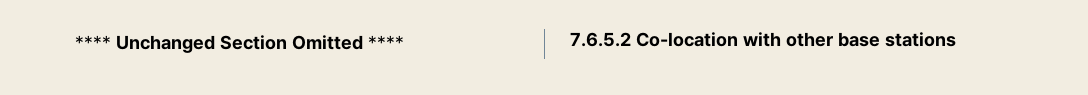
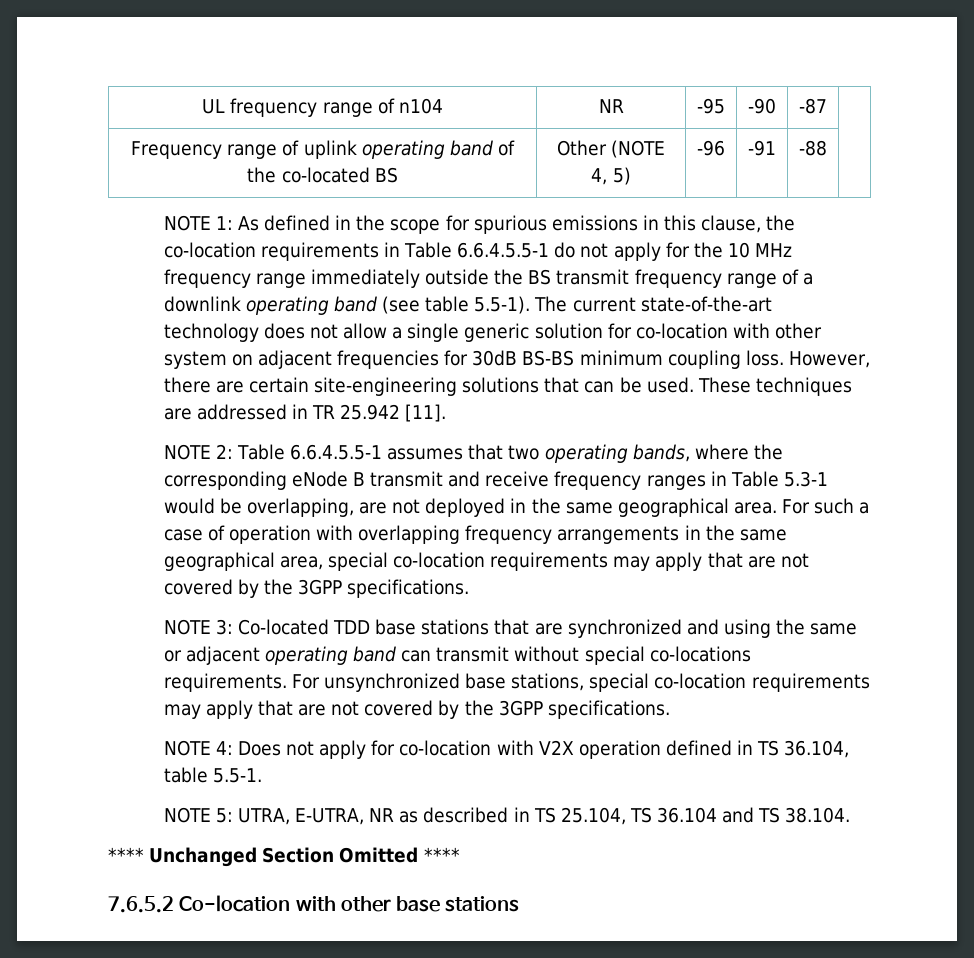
+ UL frequency range of n104 | NR | -95 | -90 | -87 |
+ Frequency range of uplink operating band of the co-located BS | Other (NOTE 4, 5) | -96 | -91 | -88 |
+ NOTE 1: As defined in the scope for spurious emissions in this clause, the co-location requirements in Table 6.6.4.5.5-1 do not apply for the 10 MHz frequency range immediately outside the BS transmit frequency range of a downlink operating band (see table 5.5-1). The current state-of-the-art technology does not allow a single generic solution for co-location with other system on adjacent frequencies for 30dB BS-BS minimum coupling loss. However, there are certain site-engineering solutions that can be used. These techniques are addressed in TR 25.942 [11].
+ NOTE 2: Table 6.6.4.5.5-1 assumes that two operating bands, where the corresponding eNode B transmit and receive frequency ranges in Table 5.3-1 would be overlapping, are not deployed in the same geographical area. For such a case of operation with overlapping frequency arrangements in the same geographical area, special co-location requirements may apply that are not covered by the 3GPP specifications.
+ NOTE 3: Co-located TDD base stations that are synchronized and using the same or adjacent operating band can transmit without special co-locations requirements. For unsynchronized base stations, special co-location requirements may apply that are not covered by the 3GPP specifications.
+ NOTE 4: Does not apply for co-location with V2X operation defined in TS 36.104, table 5.5-1.
+ NOTE 5: UTRA, E-UTRA, NR as described in TS 25.104, TS 36.104 and TS 38.104.

